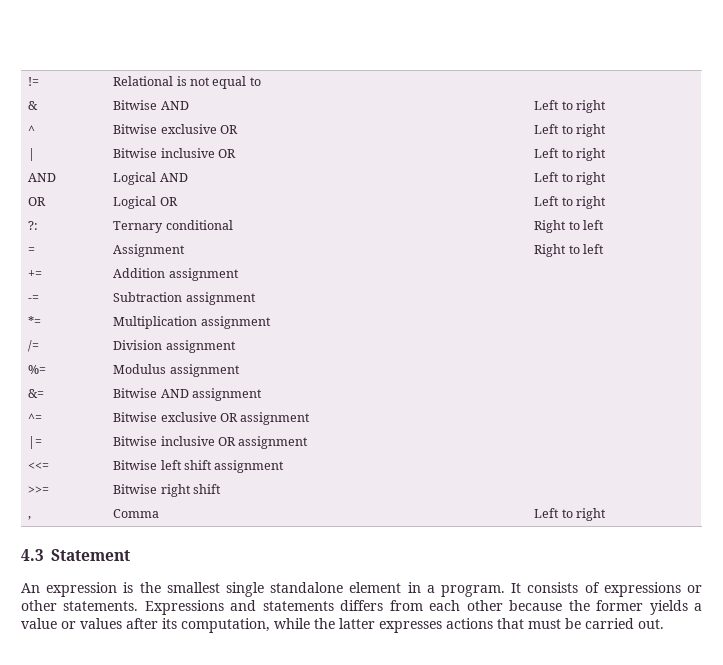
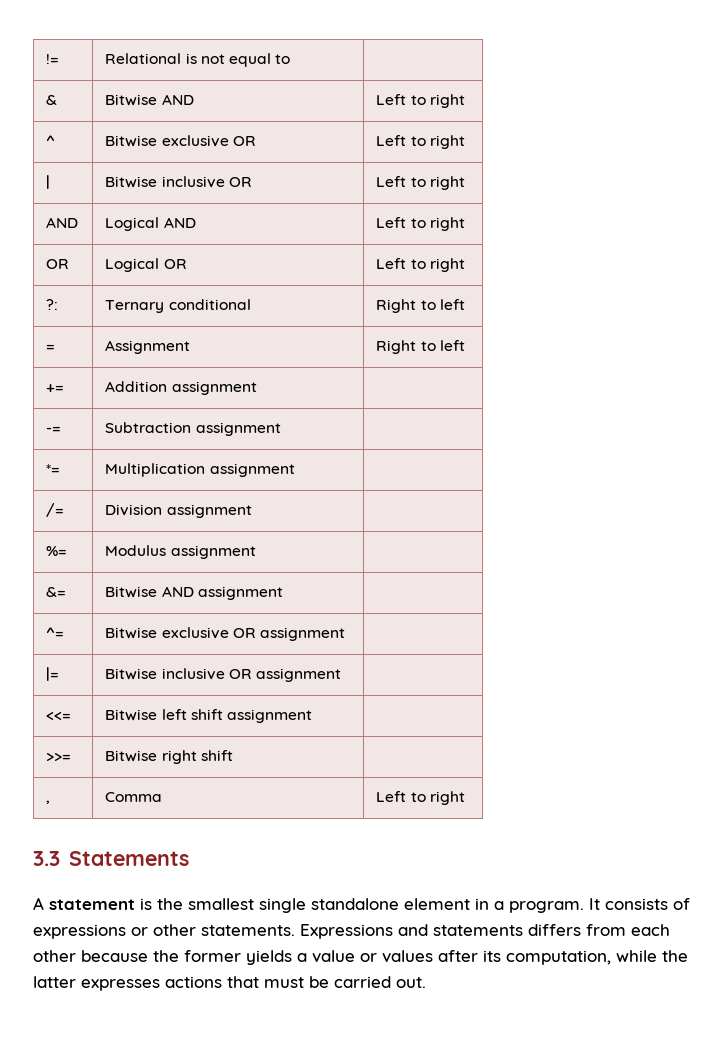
- 4.3 Statement
- An expression is the smallest single standalone element in a program.
+ 3.3 Statements
+ A statement is the smallest single standalone element in a program.

